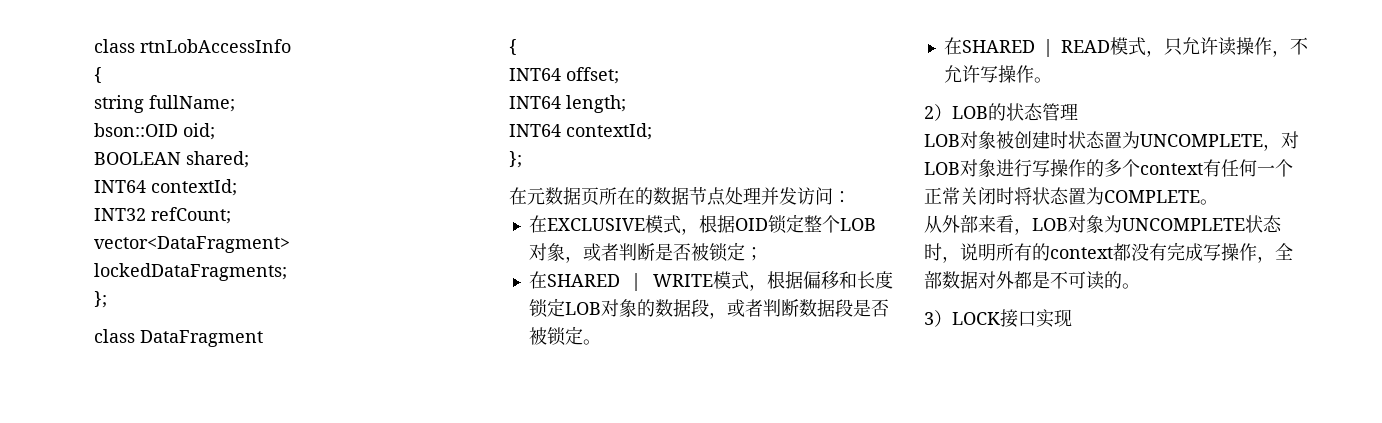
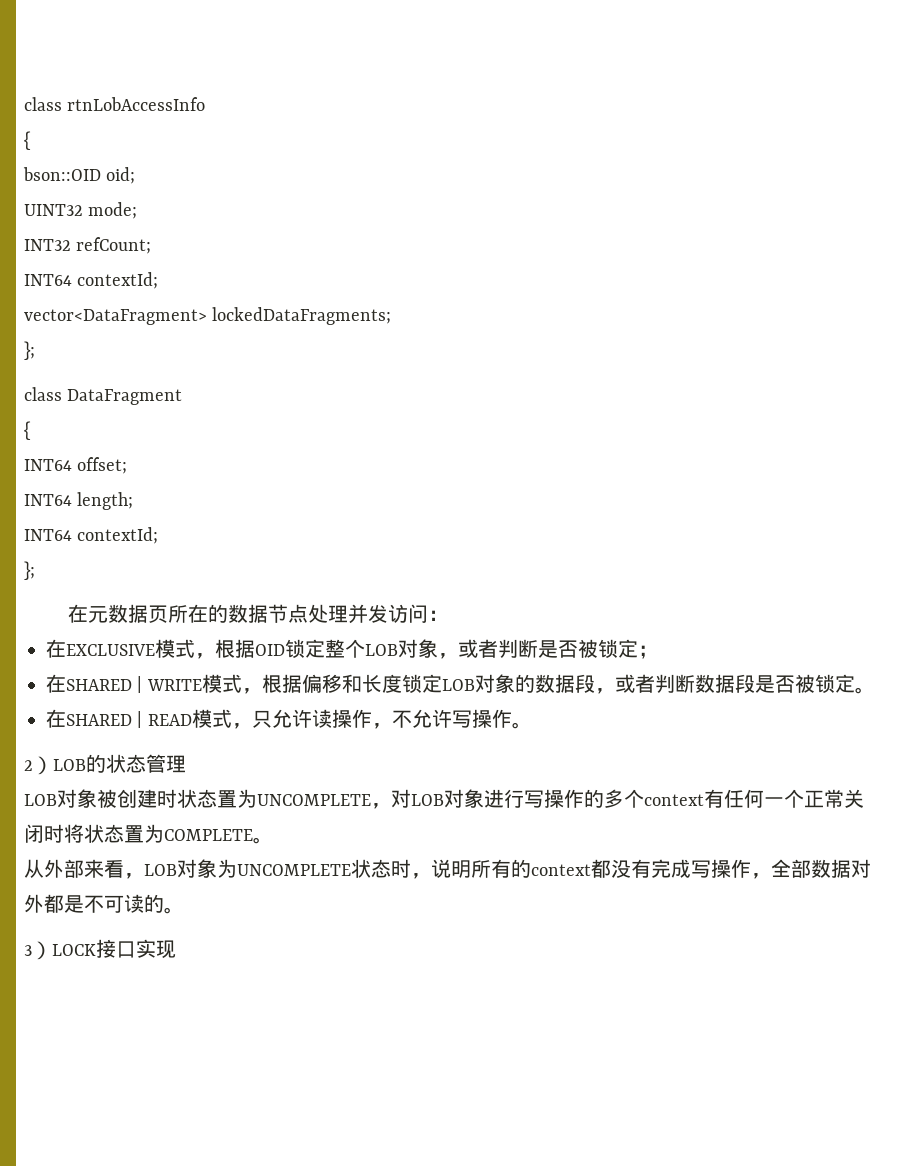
- string fullName;
- BOOLEAN shared;
+ UINT32 mode;
+ INT32 refCount;
  INT64 contextId;
- INT32 refCount;

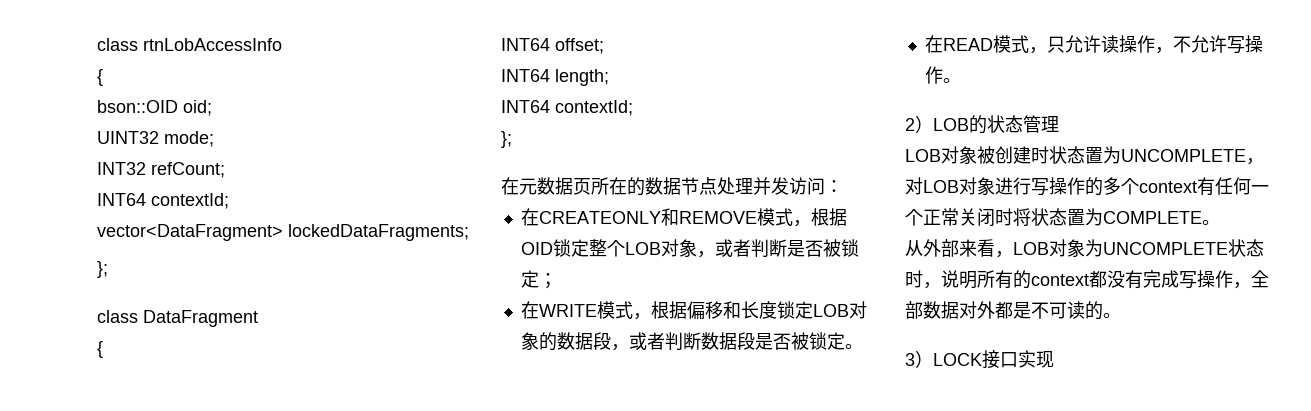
- 在EXCLUSIVE模式，根据OID锁定整个LOB对象，或者判断是否被锁定；
+ 在CREATEONLY和REMOVE模式，根据OID锁定整个LOB对象，或者判断是否被锁定；
- 在SHARED | WRITE模式，根据偏移和长度锁定LOB对象的数据段，或者判断数据段是否被锁定。
+ 在WRITE模式，根据偏移和长度锁定LOB对象的数据段，或者判断数据段是否被锁定。
- 在SHARED | READ模式，只允许读操作，不允许写操作。
+ 在READ模式，只允许读操作，不允许写操作。

